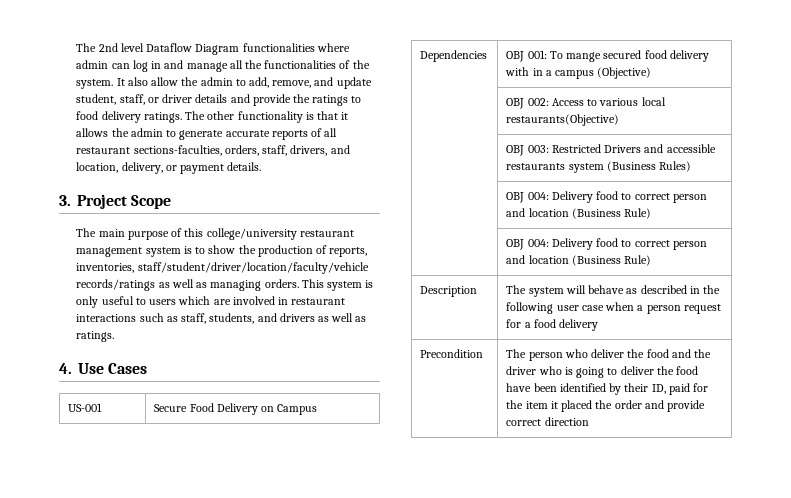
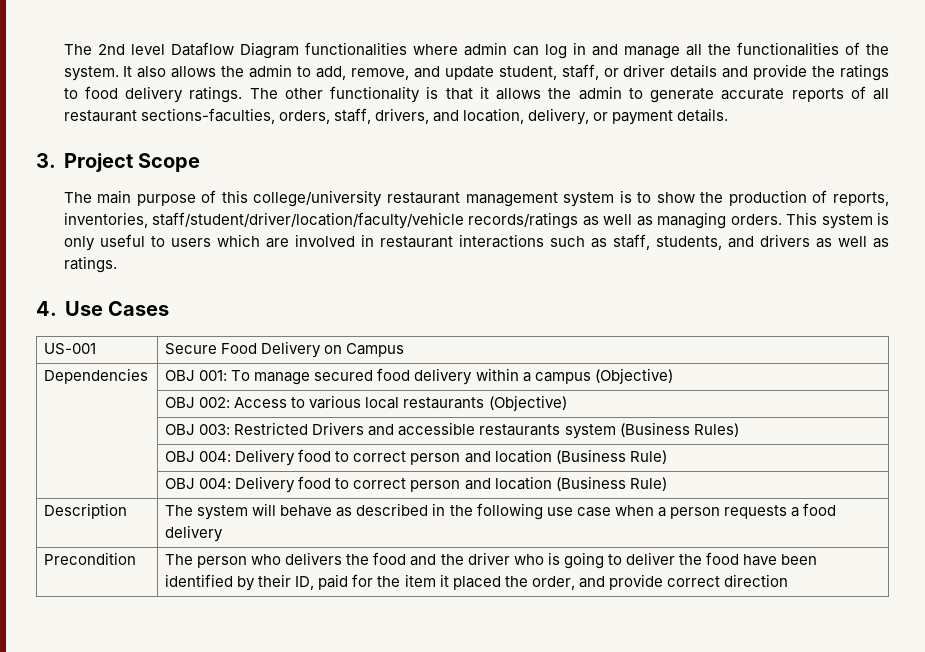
- It also allow the admin to add, remove, and update student, staff, or driver details and provide the ratings to food delivery ratings.
+ It also allows the admin to add, remove, and update student, staff, or driver details and provide the ratings to food delivery ratings.
- Dependencies | OBJ 001: To mange secured food delivery with in a campus (Objective)
+ Dependencies | OBJ 001: To manage secured food delivery within a campus (Objective)
- | OBJ 002: Access to various local restaurants(Objective)
+ | OBJ 002: Access to various local restaurants (Objective)
- Description | The system will behave as described in the following user case when a person request for a food delivery
+ Description | The system will behave as described in the following use case when a person requests a food delivery
- Precondition | The person who deliver the food and the driver who is going to deliver the food have been identified by their ID, paid for the item it placed the order and provide correct direction
+ Precondition | The person who delivers the food and the driver who is going to deliver the food have been identified by their ID, paid for the item it placed the order, and provide correct direction

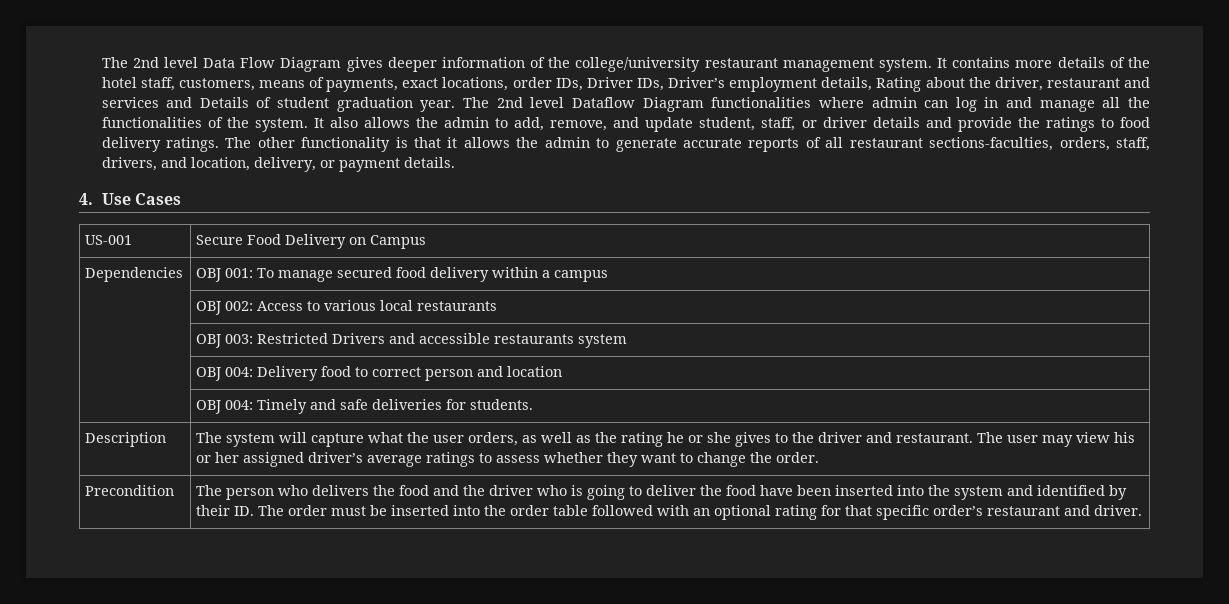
- The 2nd level Dataflow Diagram functionalities where admin can log in and manage all the functionalities of the system.
+ The 2nd level Data Flow Diagram gives deeper information of the college/university restaurant management system. It contains more details of the hotel staff, customers, means of payments, exact locations, order IDs, Driver IDs, Driver’s employment details, Rating about the driver, restaurant and services and Details of student graduation year. The 2nd level Dataflow Diagram functionalities where admin can log in and manage all the functionalities of the system.
- 3. Project Scope
- The main purpose of this college/university restaurant management system is to show the production of reports, inventories, staff/student/driver/location/faculty/vehicle records/ratings as well as managing orders. This system is only useful to users which are involved in restaurant interactions such as staff, students, and drivers as well as ratings.
- Dependencies | OBJ 001: To manage secured food delivery within a campus (Objective)
+ Dependencies | OBJ 001: To manage secured food delivery within a campus
- | OBJ 002: Access to various local restaurants (Objective)
+ | OBJ 002: Access to various local restaurants
- | OBJ 003: Restricted Drivers and accessible restaurants system (Business Rules)
- | OBJ 004: Delivery food to correct person and location (Business Rule)
- | OBJ 004: Delivery food to correct person and location (Business Rule)
- Description | The system will behave as described in the following use case when a person requests a food delivery
+ | OBJ 003: Restricted Drivers and accessible restaurants system
+ | OBJ 004: Delivery food to correct person and location
+ | OBJ 004: Timely and safe deliveries for students.
+ Description | The system will capture what the user orders, as well as the rating he or she gives to the driver and restaurant. The user may view his or her assigned driver’s average ratings to assess whether they want to change the order.
- The person who delivers the food and the driver who is going to deliver the food have been identified by their ID, paid for the item it placed the order, and provide correct direction
+ The person who delivers the food and the driver who is going to deliver the food have been inserted into the system and identified by their ID. The order must be inserted into the order table followed with an optional rating for that specific order’s restaurant and driver.

